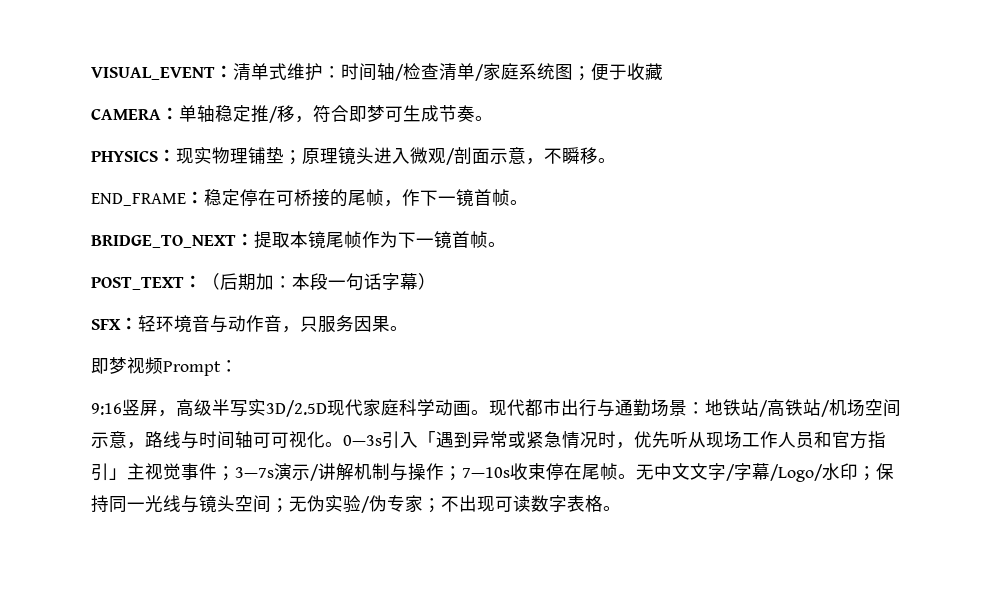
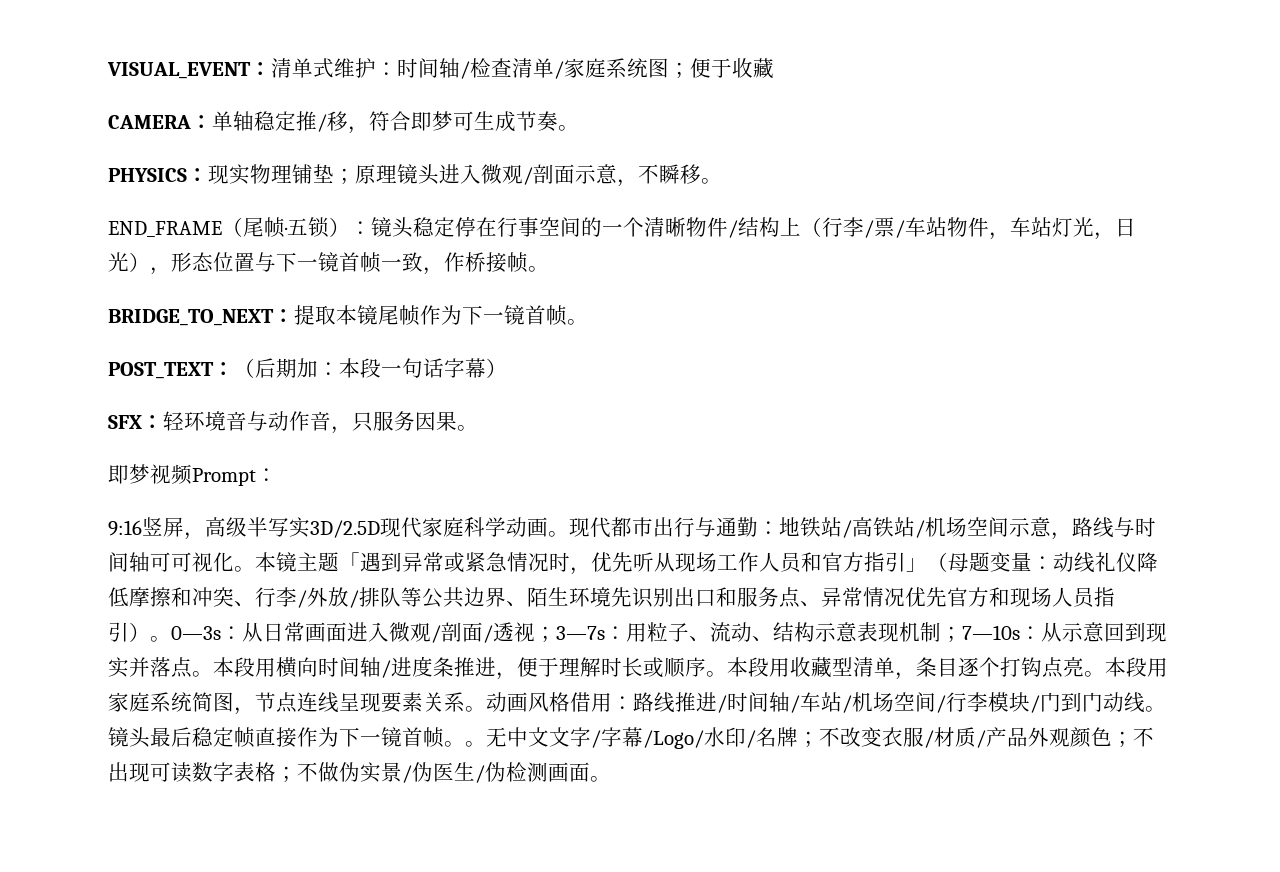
- END_FRAME：稳定停在可桥接的尾帧，作下一镜首帧。
+ END_FRAME（尾帧·五锁）：镜头稳定停在行事空间的一个清晰物件/结构上（行李/票/车站物件，车站灯光，日光），形态位置与下一镜首帧一致，作桥接帧。
- 现代都市出行与通勤场景：地铁站/高铁站/机场空间示意，路线与时间轴可可视化。
+ 现代都市出行与通勤：地铁站/高铁站/机场空间示意，路线与时间轴可可视化。
- 0—3s引入「遇到异常或紧急情况时，优先听从现场工作人员和官方指引」主视觉事件；3—7s演示/讲解机制与操作；7—10s收束停在尾帧。
+ 本镜主题「遇到异常或紧急情况时，优先听从现场工作人员和官方指引」（母题变量：动线礼仪降低摩擦和冲突、行李/外放/排队等公共边界、陌生环境先识别出口和服务点、异常情况优先官方和现场人员指引）。0—3s：从日常画面进入微观/剖面/透视；3—7s：用粒子、流动、结构示意表现机制；7—10s：从示意回到现实并落点。本段用横向时间轴/进度条推进，便于理解时长或顺序。本段用收藏型清单，条目逐个打钩点亮。本段用家庭系统简图，节点连线呈现要素关系。动画风格借用：路线推进/时间轴/车站/机场空间/行李模块/门到门动线。镜头最后稳定帧直接作为下一镜首帧。。
- 无中文文字/字幕/Logo/水印；保持同一光线与镜头空间；无伪实验/伪专家；不出现可读数字表格。
+ 无中文文字/字幕/Logo/水印/名牌；不改变衣服/材质/产品外观颜色；不出现可读数字表格；不做伪实景/伪医生/伪检测画面。

